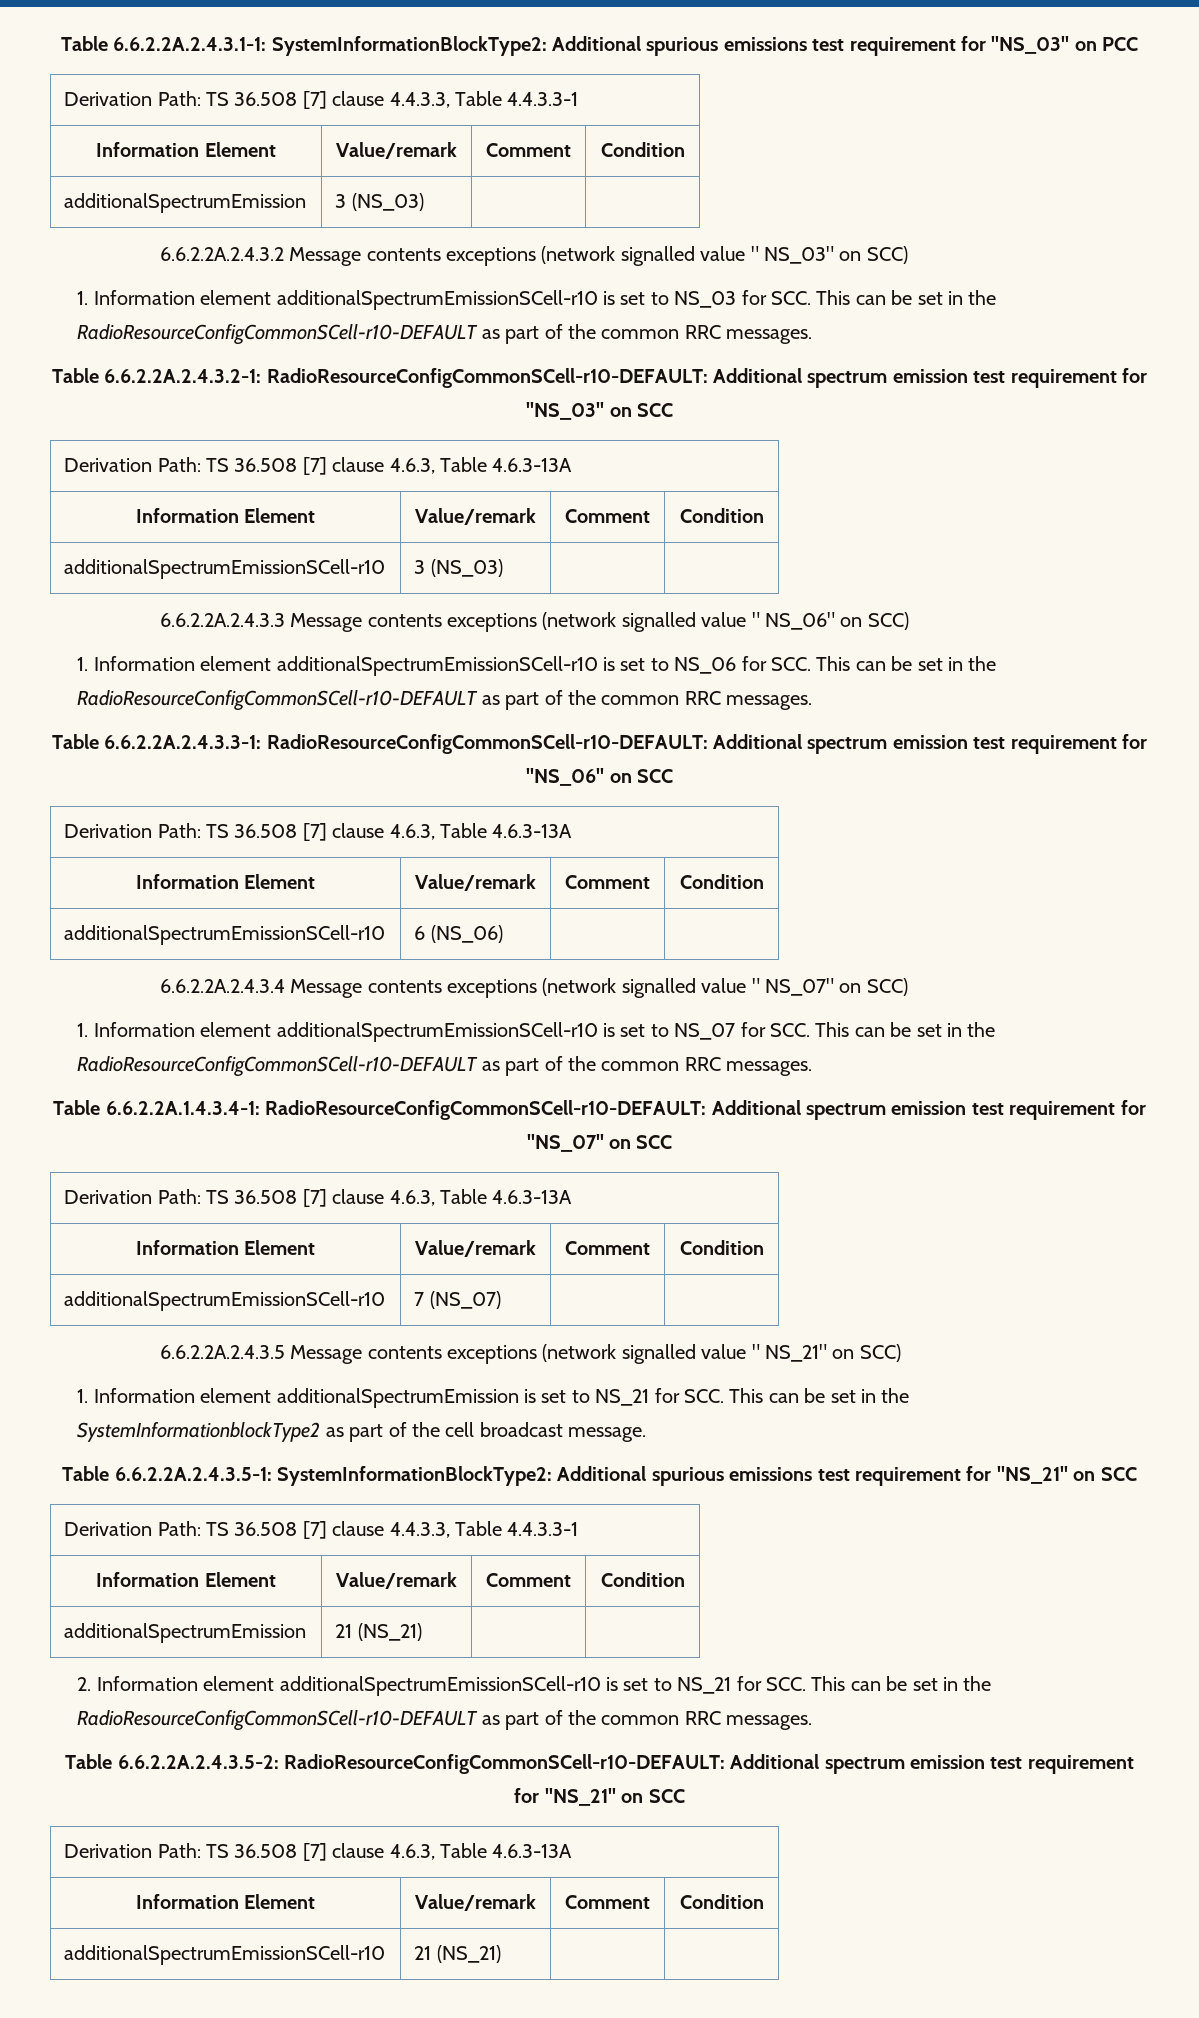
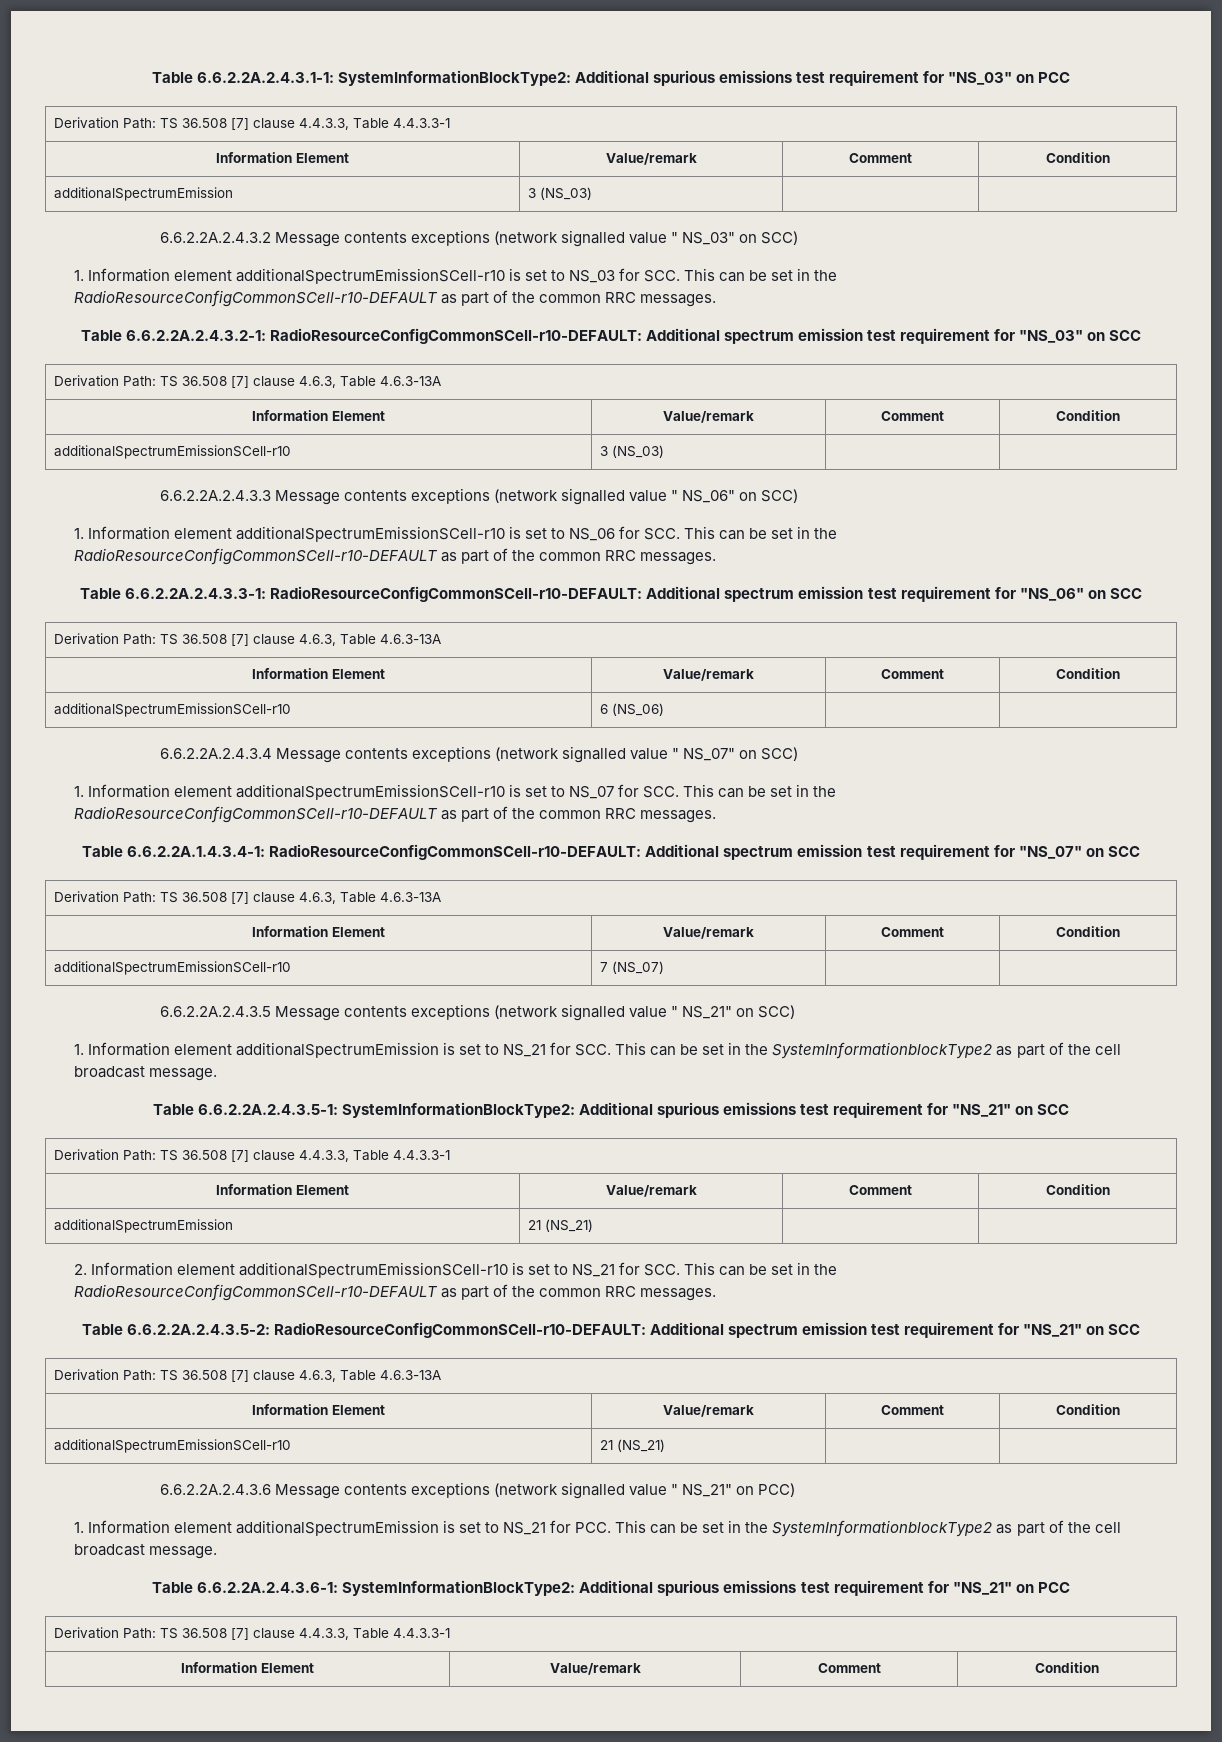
+ 6.6.2.2A.2.4.3.6 Message contents exceptions (network signalled value " NS_21" on PCC)
+ 1. Information element additionalSpectrumEmission is set to NS_21 for PCC. This can be set in the SystemInformationblockType2 as part of the cell broadcast message.
+ Table 6.6.2.2A.2.4.3.6-1: SystemInformationBlockType2: Additional spurious emissions test requirement for "NS_21" on PCC
+ Derivation Path: TS 36.508 [7] clause 4.4.3.3, Table 4.4.3.3-1
+ Information Element | Value/remark | Comment | Condition

